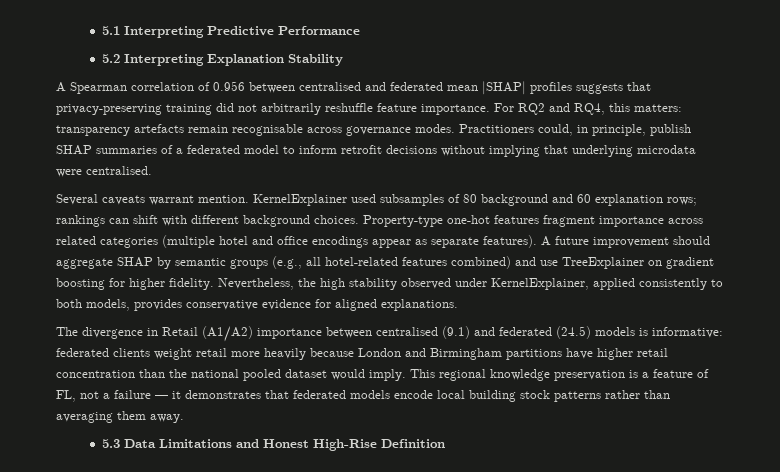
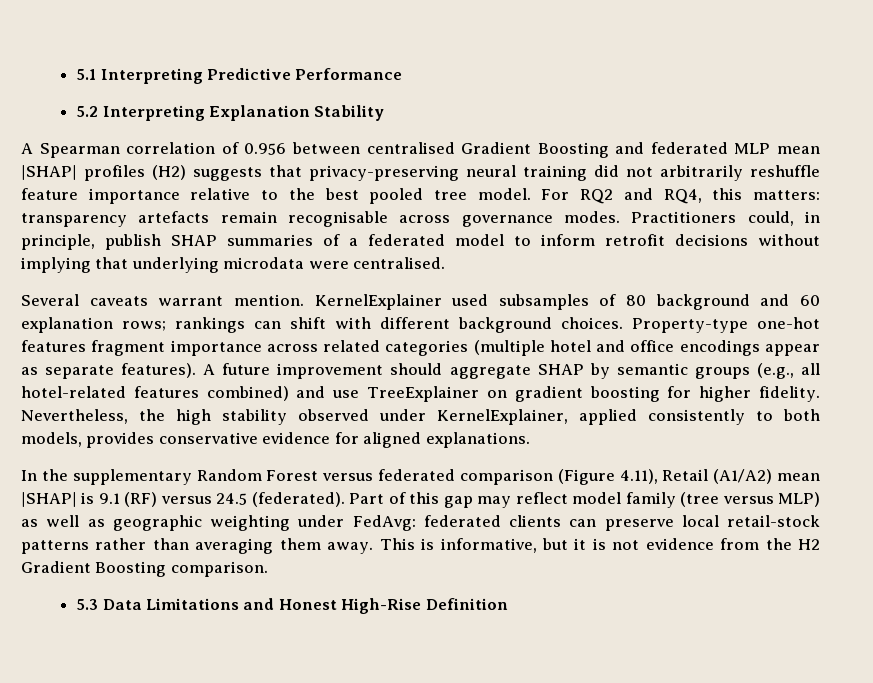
- A Spearman correlation of 0.956 between centralised and federated mean |SHAP| profiles suggests that privacy-preserving training did not arbitrarily reshuffle feature importance.
+ A Spearman correlation of 0.956 between centralised Gradient Boosting and federated MLP mean |SHAP| profiles (H2) suggests that privacy-preserving neural training did not arbitrarily reshuffle feature importance relative to the best pooled tree model.
- The divergence in Retail (A1/A2) importance between centralised (9.1) and federated (24.5) models is informative: federated clients weight retail more heavily because London and Birmingham partitions have higher retail concentration than the national pooled dataset would imply. This regional knowledge preservation is a feature of FL, not a failure — it demonstrates that federated models encode local building stock patterns rather than averaging them away.
+ In the supplementary Random Forest versus federated comparison (Figure 4.11), Retail (A1/A2) mean |SHAP| is 9.1 (RF) versus 24.5 (federated). Part of this gap may reflect model family (tree versus MLP) as well as geographic weighting under FedAvg: federated clients can preserve local retail-stock patterns rather than averaging them away. This is informative, but it is not evidence from the H2 Gradient Boosting comparison.

